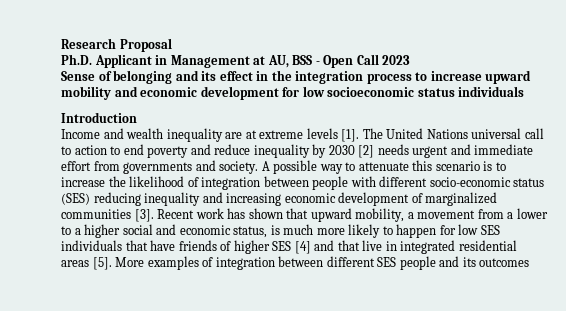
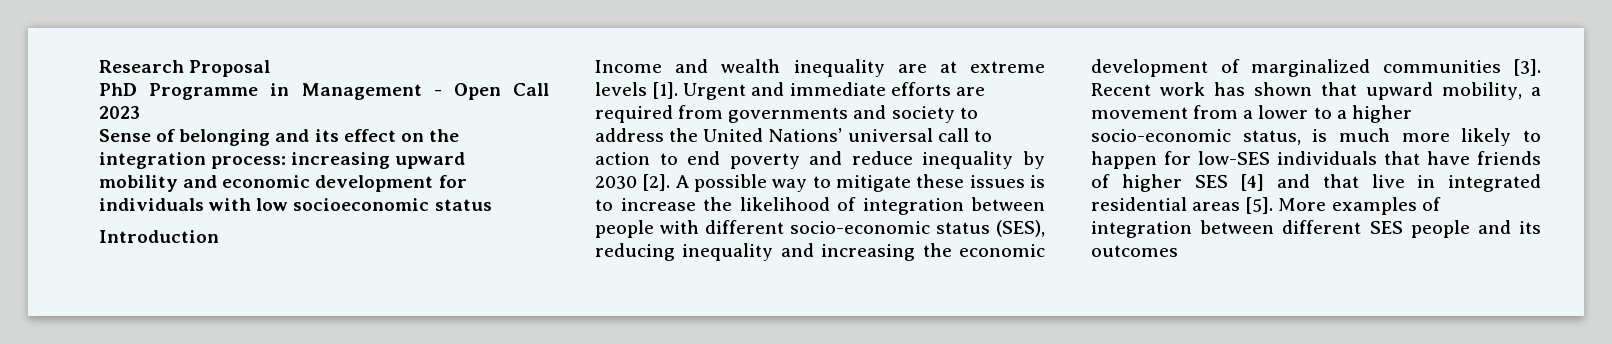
- Ph.D. Applicant in Management at AU, BSS - Open Call 2023
+ PhD Programme in Management - Open Call 2023
- Sense of belonging and its effect in the integration process to increase upward mobility and economic development for low socioeconomic status individuals
+ Sense of belonging and its effect on the integration process: increasing upward mobility and economic development for individuals with low socioeconomic status
- The United Nations universal call to action to end poverty and reduce inequality by 2030 [2] needs urgent and immediate effort from governments and society.
+ Urgent and immediate efforts are required from governments and society to address the United Nations’ universal call to action to end poverty and reduce inequality by 2030 [2].
- A possible way to attenuate this scenario is to increase the likelihood of integration between people with different socio-economic status (SES) reducing inequality and increasing economic development of marginalized communities [3].
+ A possible way to mitigate these issues is to increase the likelihood of integration between people with different socio-economic status (SES), reducing inequality and increasing the economic development of marginalized communities [3].
- Recent work has shown that upward mobility, a movement from a lower to a higher social and economic status, is much more likely to happen for low SES individuals that have friends of higher SES [4] and that live in integrated residential areas [5].
+ Recent work has shown that upward mobility, a movement from a lower to a higher socio-economic status, is much more likely to happen for low-SES individuals that have friends of higher SES [4] and that live in integrated residential areas [5].

